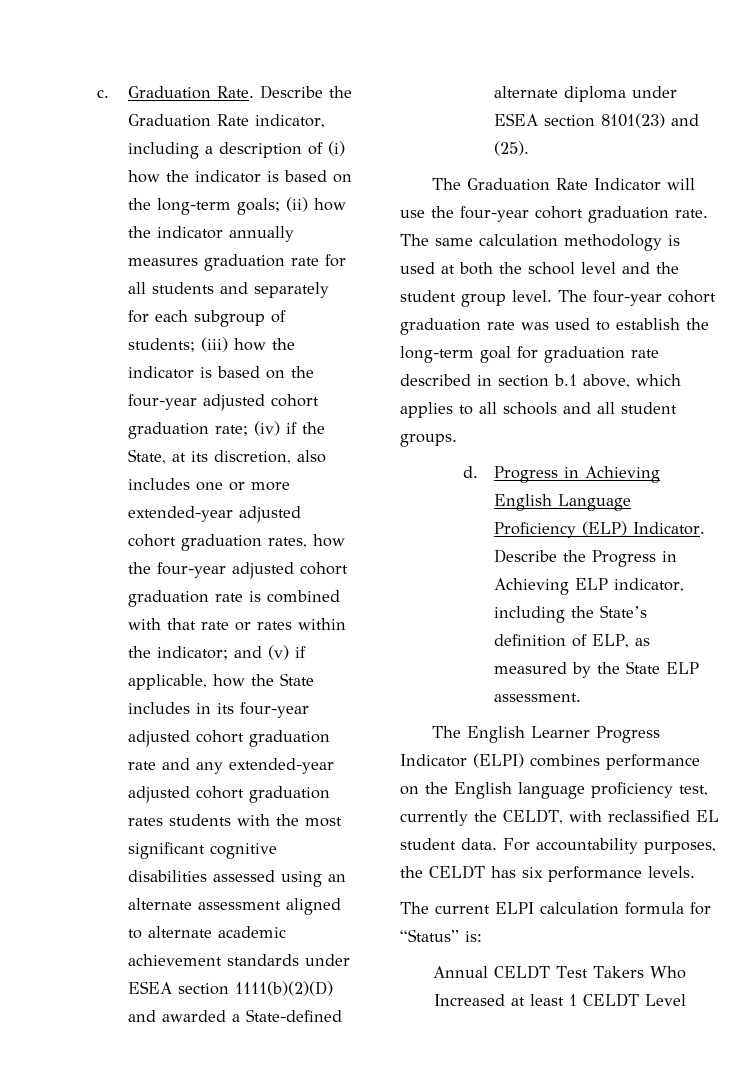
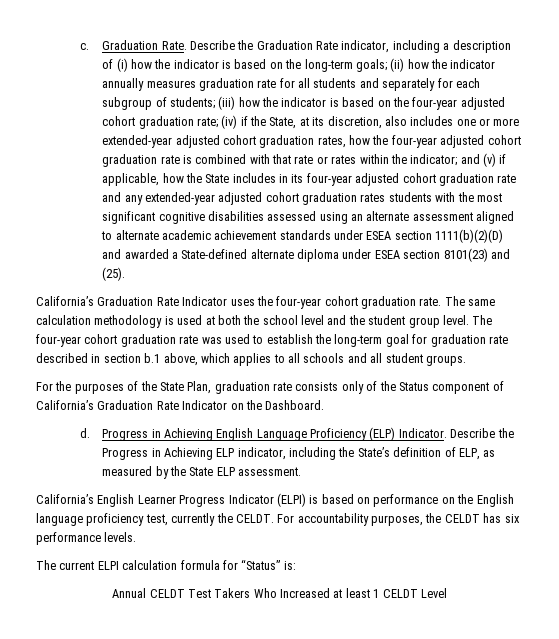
- The Graduation Rate Indicator will use the four-year cohort graduation rate.
+ California’s Graduation Rate Indicator uses the four-year cohort graduation rate.
+ For the purposes of the State Plan, graduation rate consists only of the Status component of California’s Graduation Rate Indicator on the Dashboard.
- The English Learner Progress Indicator (ELPI) combines performance on the English language proficiency test, currently the CELDT, with reclassified EL student data.
+ California’s English Learner Progress Indicator (ELPI) is based on performance on the English language proficiency test, currently the CELDT.

